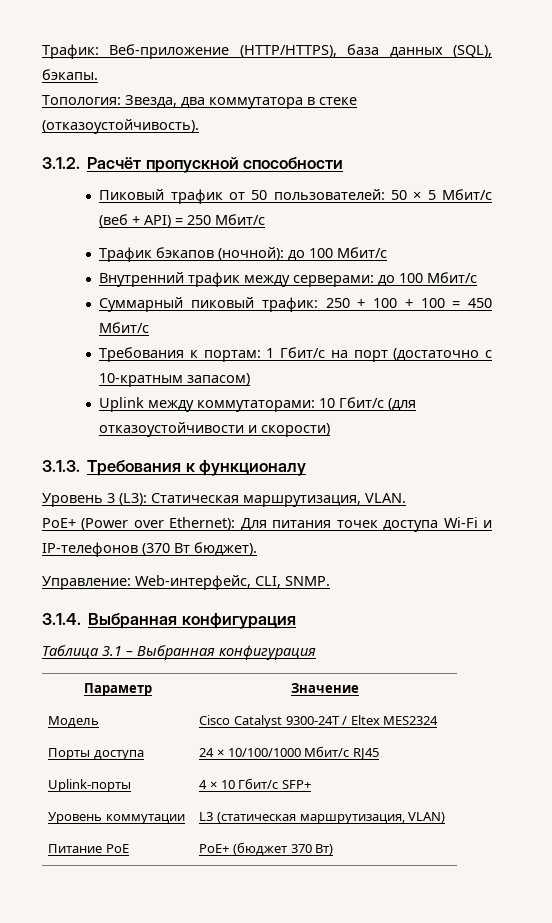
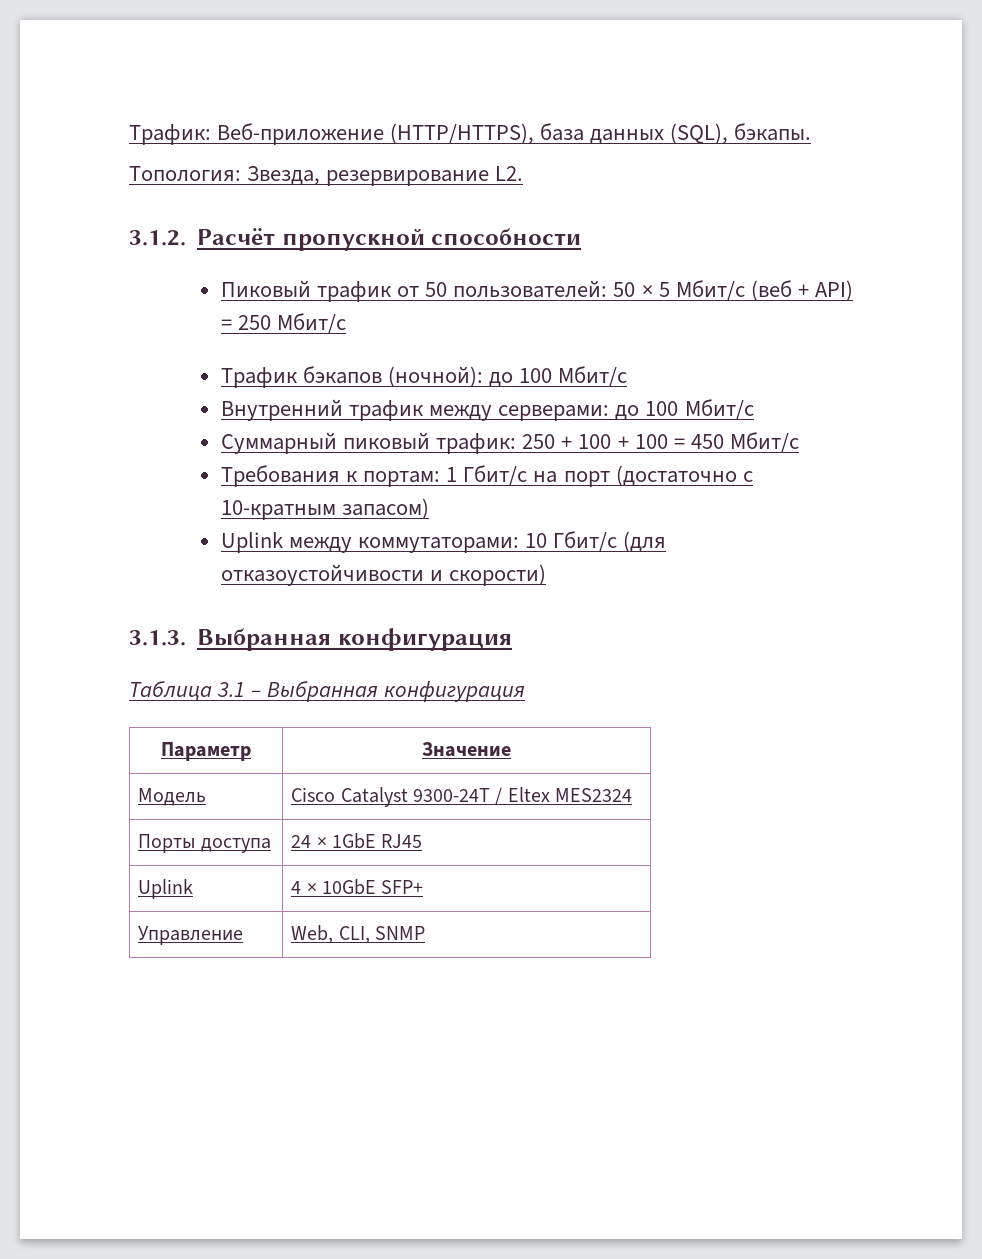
- Топология: Звезда, два коммутатора в стеке (отказоустойчивость).
+ Топология: Звезда, резервирование L2.
- 3.1.3. Требования к функционалу
- Уровень 3 (L3): Статическая маршрутизация, VLAN.
- PoE+ (Power over Ethernet): Для питания точек доступа Wi-Fi и IP-телефонов (370 Вт бюджет).
- Управление: Web-интерфейс, CLI, SNMP.
- 3.1.4. Выбранная конфигурация
+ 3.1.3. Выбранная конфигурация
- Порты доступа | 24 × 10/100/1000 Мбит/с RJ45
+ Порты доступа | 24 × 1GbE RJ45
- Uplink-порты | 4 × 10 Гбит/с SFP+
+ Uplink | 4 × 10GbE SFP+
- Уровень коммутации | L3 (статическая маршрутизация, VLAN)
- Питание PoE | PoE+ (бюджет 370 Вт)
+ Управление | Web, CLI, SNMP

